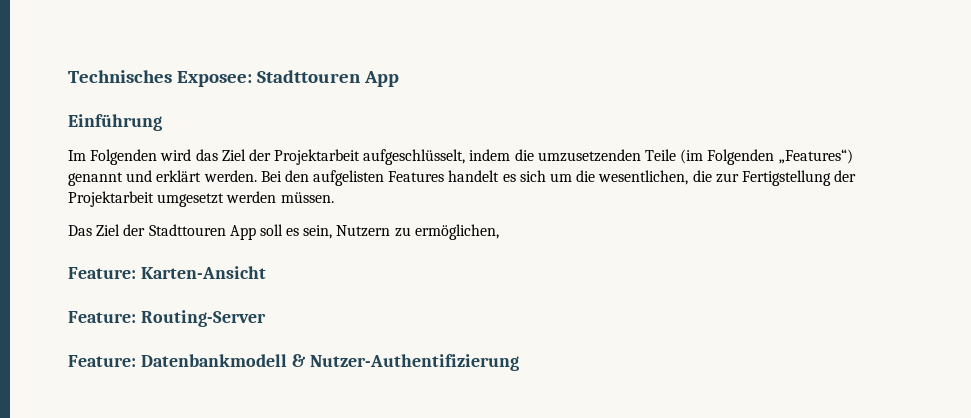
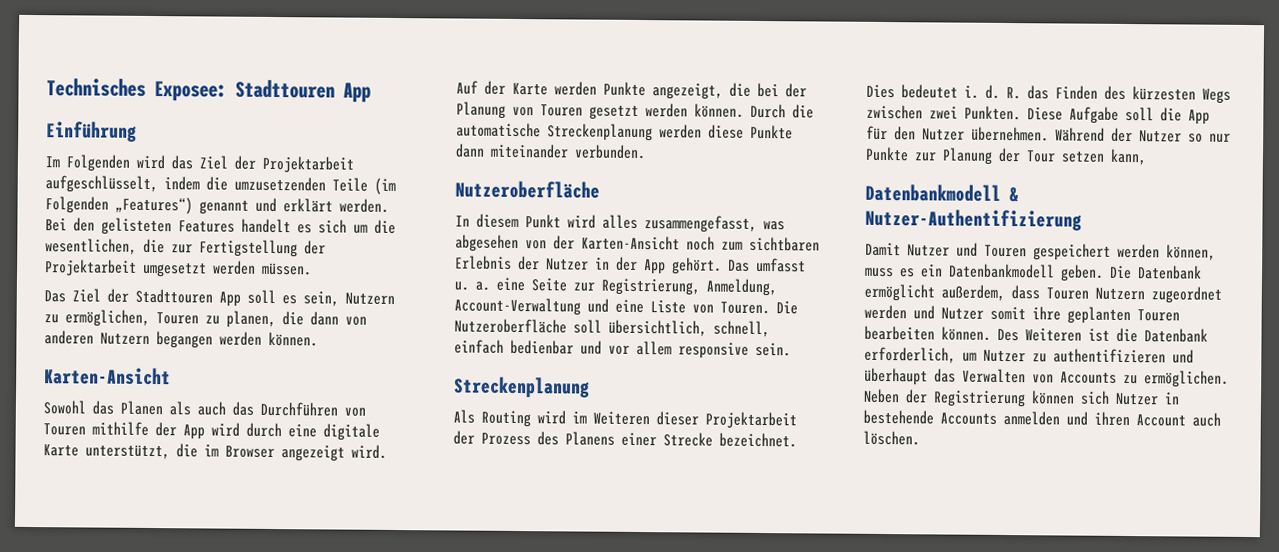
- Bei den aufgelisten Features handelt es sich um die wesentlichen, die zur Fertigstellung der Projektarbeit umgesetzt werden müssen.
+ Bei den gelisteten Features handelt es sich um die wesentlichen, die zur Fertigstellung der Projektarbeit umgesetzt werden müssen.
- Das Ziel der Stadttouren App soll es sein, Nutzern zu ermöglichen,
- Feature: Karten-Ansicht
- Feature: Routing-Server
- Feature: Datenbankmodell & Nutzer-Authentifizierung
+ Das Ziel der Stadttouren App soll es sein, Nutzern zu ermöglichen, Touren zu planen, die dann von anderen Nutzern begangen werden können.
+ Karten-Ansicht
+ Sowohl das Planen als auch das Durchführen von Touren mithilfe der App wird durch eine digitale Karte unterstützt, die im Browser angezeigt wird. Auf der Karte werden Punkte angezeigt, die bei der Planung von Touren gesetzt werden können. Durch die automatische Streckenplanung werden diese Punkte dann miteinander verbunden.
+ Nutzeroberfläche
+ In diesem Punkt wird alles zusammengefasst, was abgesehen von der Karten-Ansicht noch zum sichtbaren Erlebnis der Nutzer in der App gehört. Das umfasst u. a. eine Seite zur Registrierung, Anmeldung, Account-Verwaltung und eine Liste von Touren. Die Nutzeroberfläche soll übersichtlich, schnell, einfach bedienbar und vor allem responsive sein.
+ Streckenplanung
+ Als Routing wird im Weiteren dieser Projektarbeit der Prozess des Planens einer Strecke bezeichnet. Dies bedeutet i. d. R. das Finden des kürzesten Wegs zwischen zwei Punkten. Diese Aufgabe soll die App für den Nutzer übernehmen. Während der Nutzer so nur Punkte zur Planung der Tour setzen kann,
+ Datenbankmodell & Nutzer-Authentifizierung
+ Damit Nutzer und Touren gespeichert werden können, muss es ein Datenbankmodell geben. Die Datenbank ermöglicht außerdem, dass Touren Nutzern zugeordnet werden und Nutzer somit ihre geplanten Touren bearbeiten können. Des Weiteren ist die Datenbank erforderlich, um Nutzer zu authentifizieren und überhaupt das Verwalten von Accounts zu ermöglichen. Neben der Registrierung können sich Nutzer in bestehende Accounts anmelden und ihren Account auch löschen.

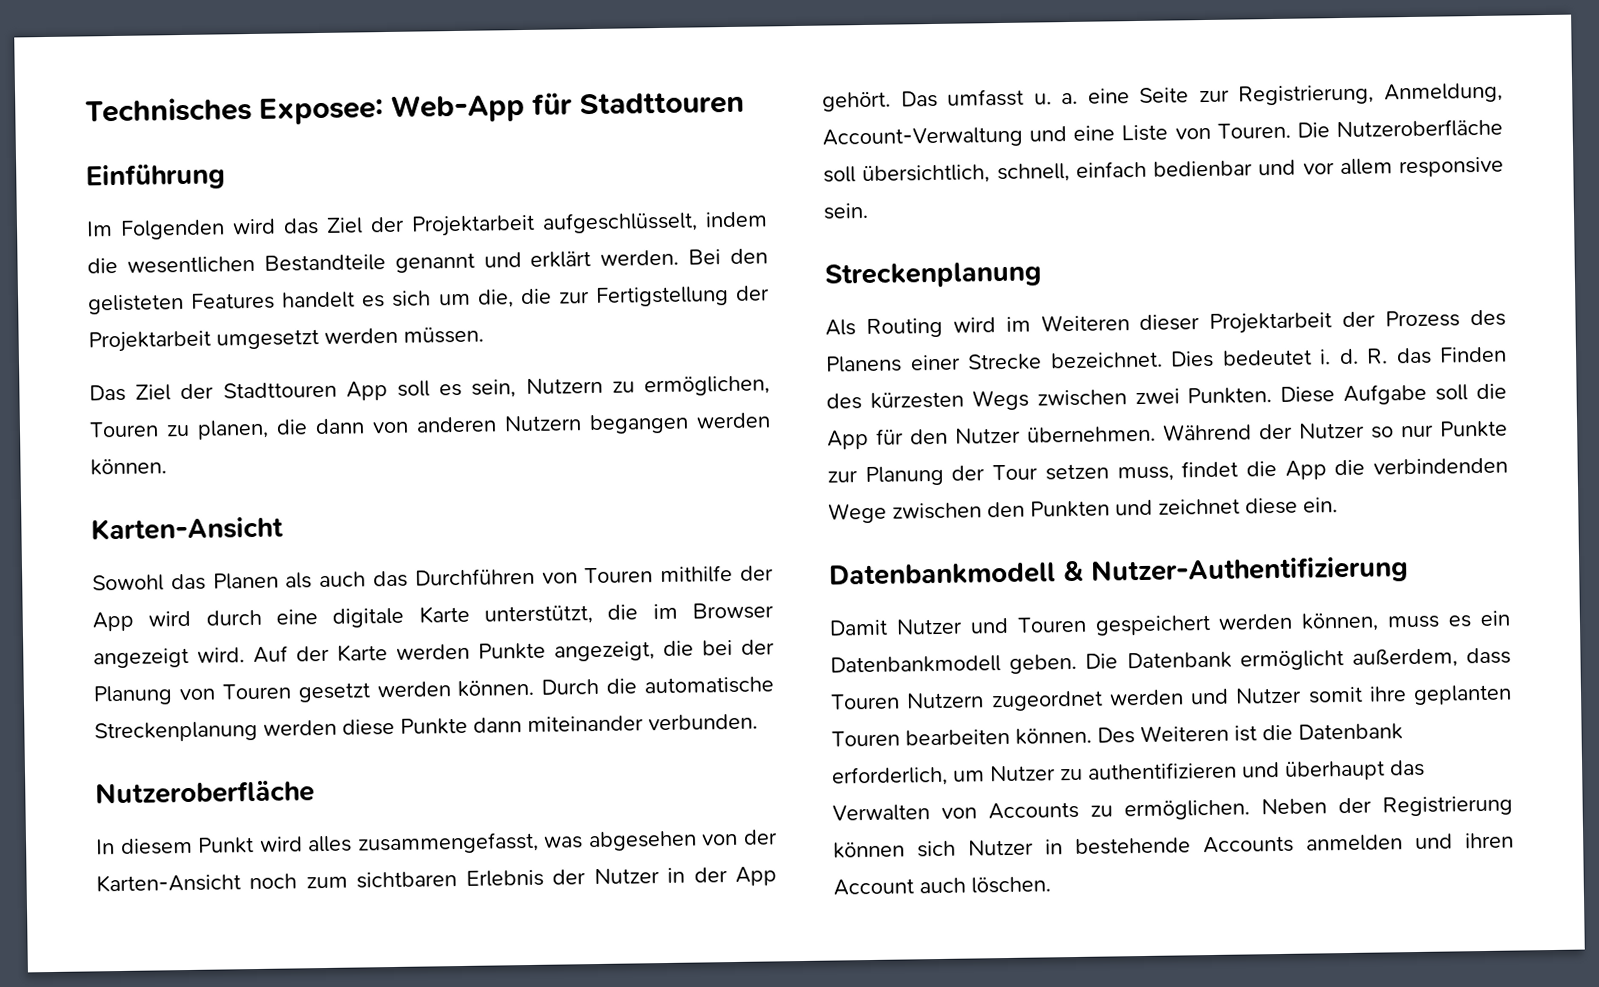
- Technisches Exposee: Stadttouren App
+ Technisches Exposee: Web-App für Stadttouren
- Im Folgenden wird das Ziel der Projektarbeit aufgeschlüsselt, indem die umzusetzenden Teile (im Folgenden „Features“) genannt und erklärt werden.
+ Im Folgenden wird das Ziel der Projektarbeit aufgeschlüsselt, indem die wesentlichen Bestandteile genannt und erklärt werden.
- Bei den gelisteten Features handelt es sich um die wesentlichen, die zur Fertigstellung der Projektarbeit umgesetzt werden müssen.
+ Bei den gelisteten Features handelt es sich um die, die zur Fertigstellung der Projektarbeit umgesetzt werden müssen.
- Während der Nutzer so nur Punkte zur Planung der Tour setzen kann,
+ Während der Nutzer so nur Punkte zur Planung der Tour setzen muss, findet die App die verbindenden Wege zwischen den Punkten und zeichnet diese ein.

